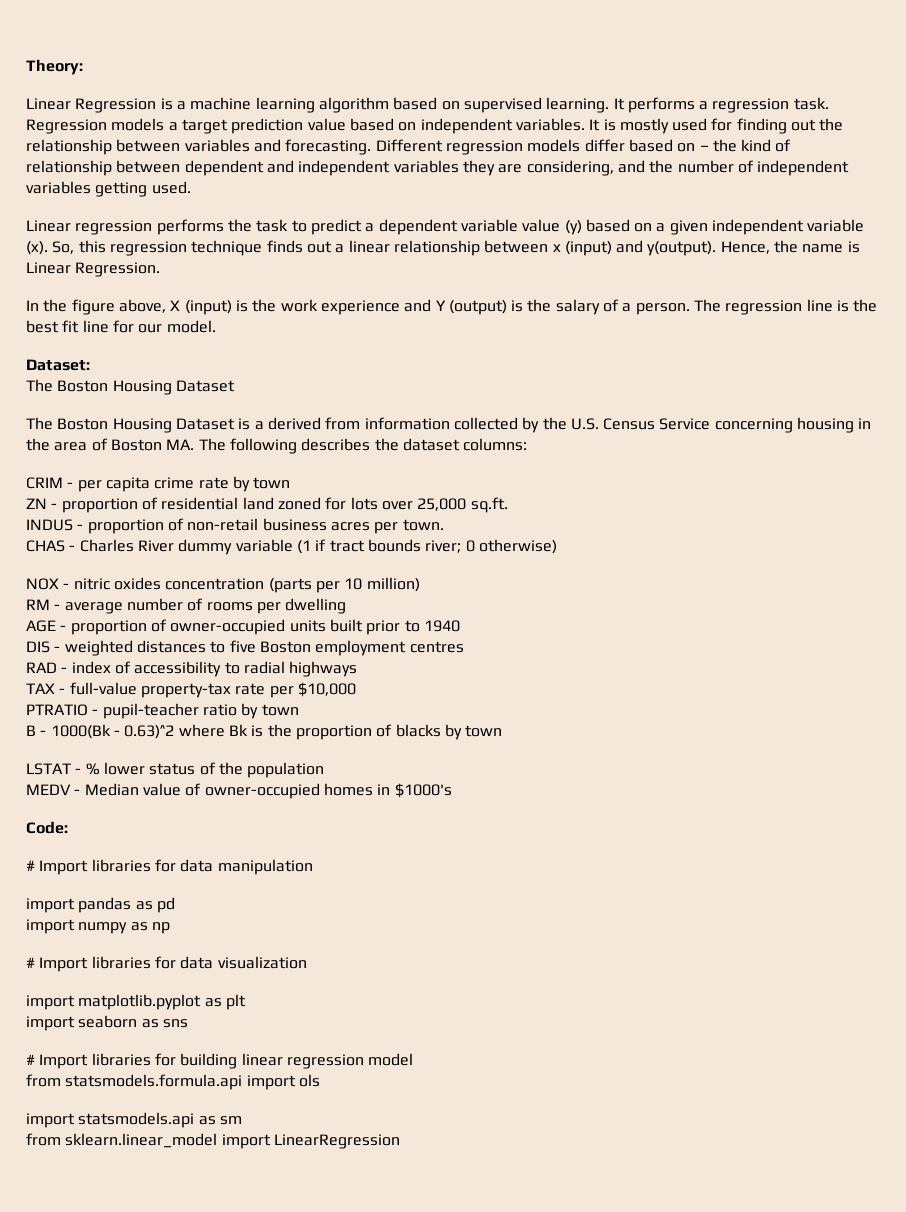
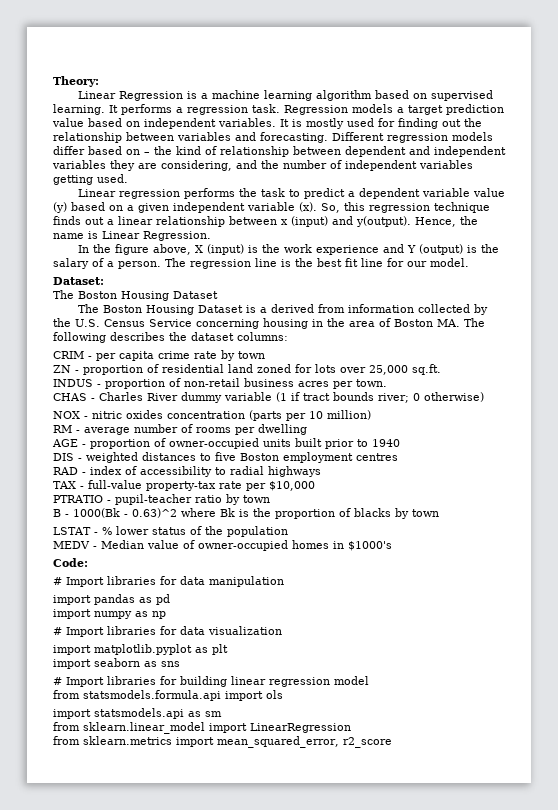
+ from sklearn.metrics import mean_squared_error, r2_score

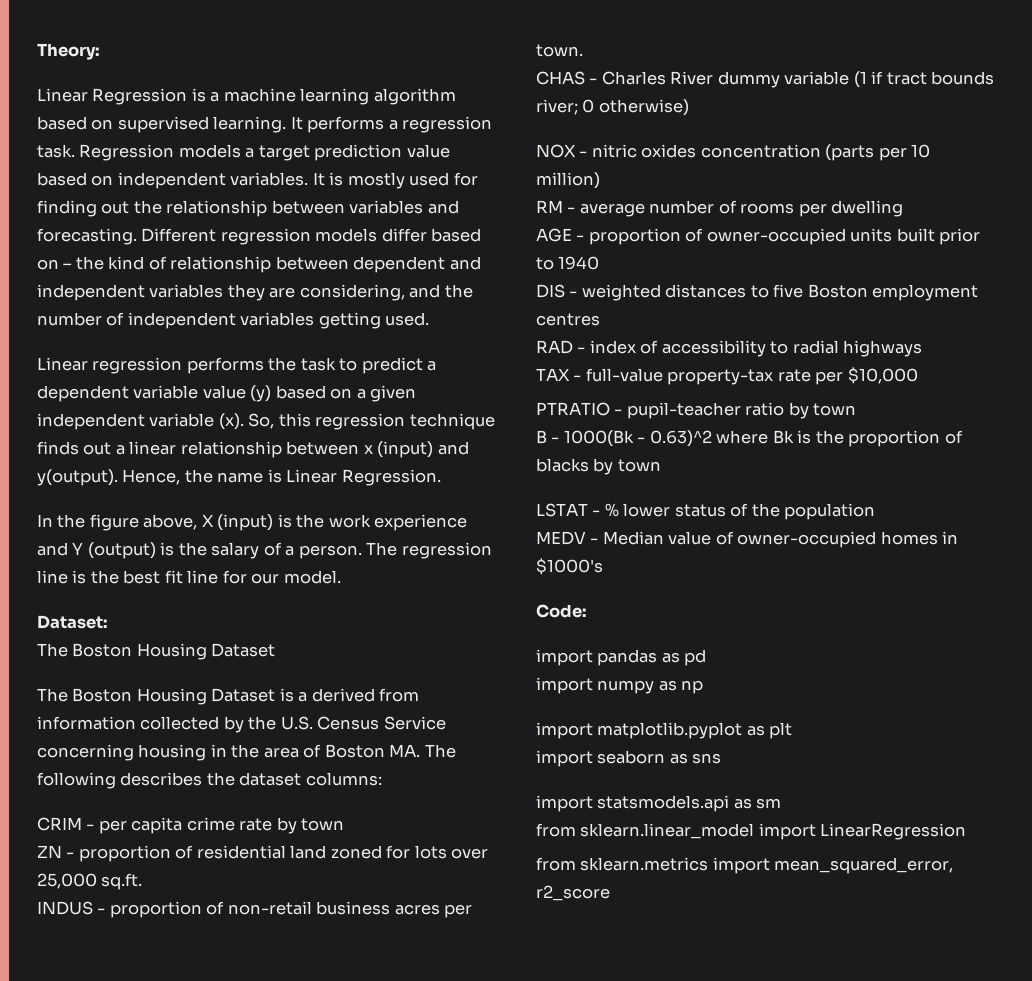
- # Import libraries for data manipulation
- # Import libraries for data visualization
- # Import libraries for building linear regression model
- from statsmodels.formula.api import ols

